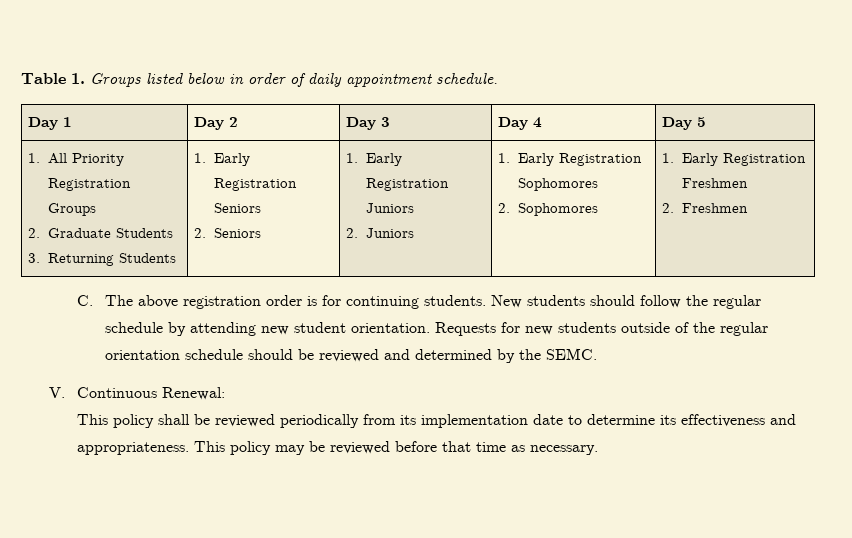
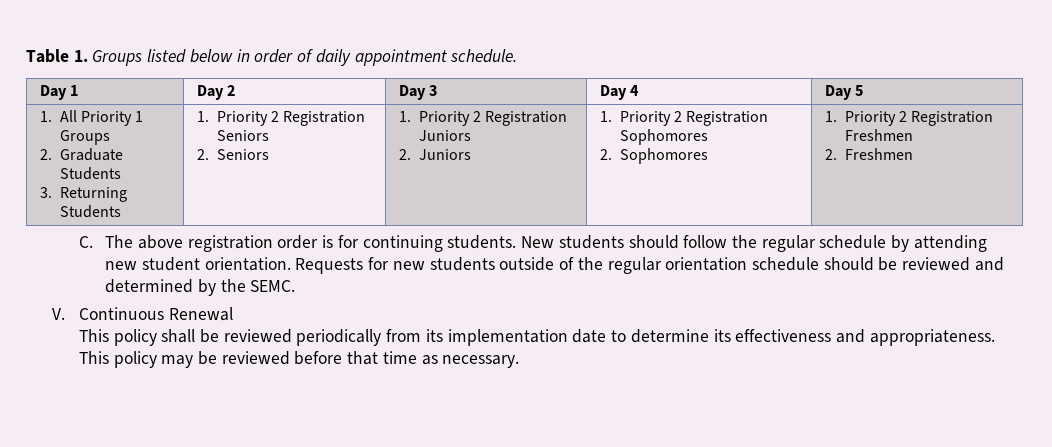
- 1. All Priority Registration Groups
+ 1. All Priority 1 Groups
  2. Graduate Students
- 3. Returning Students | 1. Early Registration Seniors
- 2. Seniors | 1. Early Registration Juniors
- 2. Juniors | 1. Early Registration Sophomores
- 2. Sophomores | 1. Early Registration Freshmen
+ 3. Returning Students | 1. Priority 2 Registration Seniors
+ 2. Seniors | 1. Priority 2 Registration Juniors
+ 2. Juniors | 1. Priority 2 Registration Sophomores
+ 2. Sophomores | 1. Priority 2 Registration Freshmen
- V. Continuous Renewal:
+ V. Continuous Renewal

